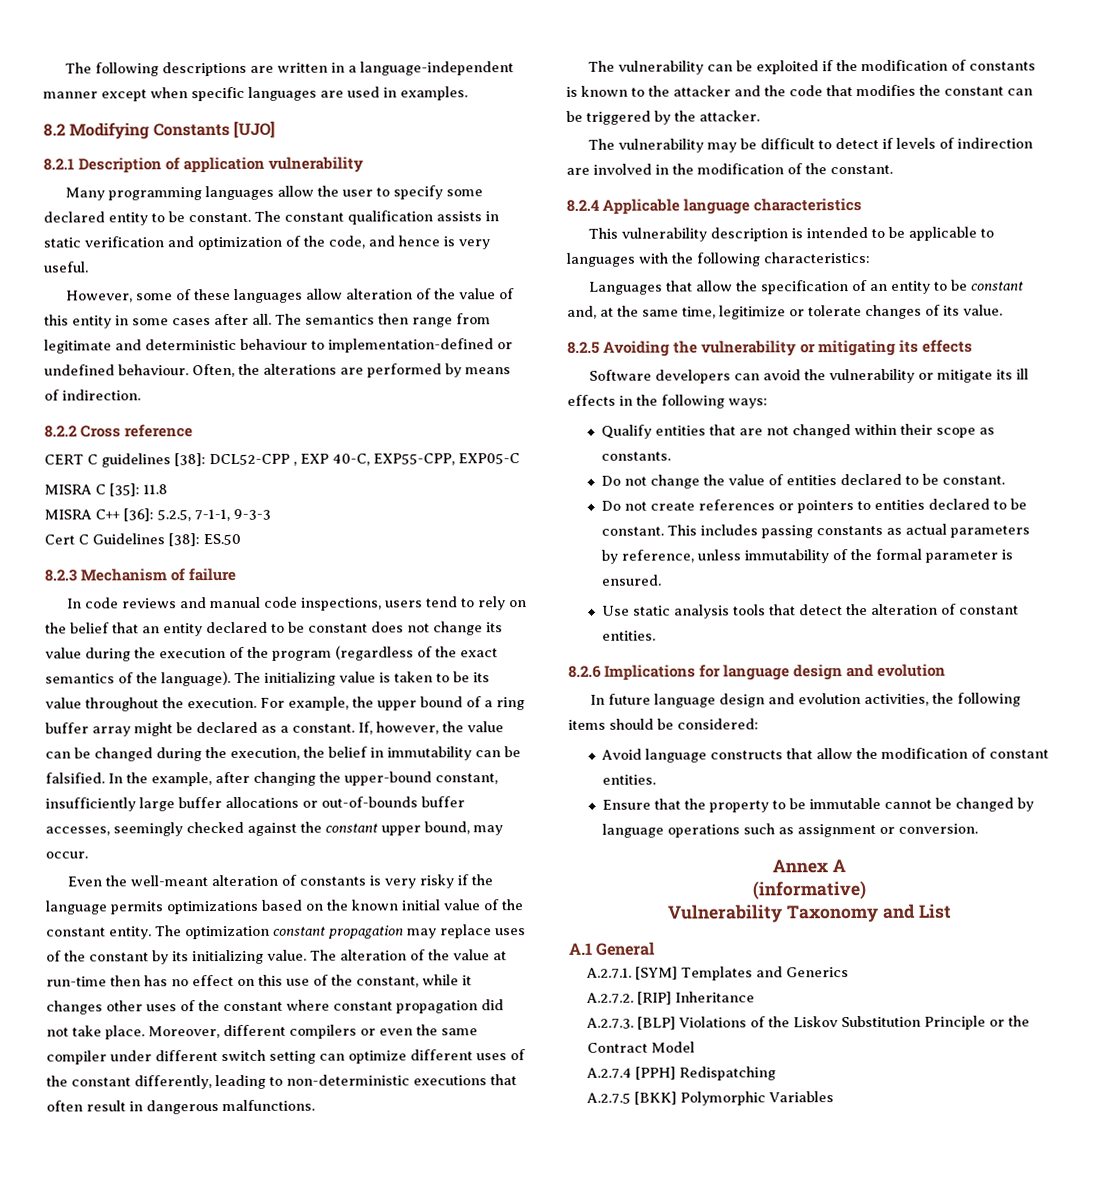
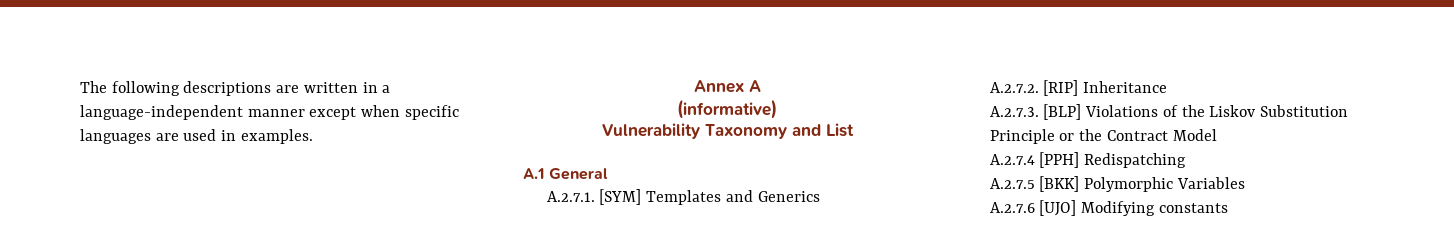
- 8.2 Modifying Constants [UJO]
- 8.2.1 Description of application vulnerability
- Many programming languages allow the user to specify some declared entity to be constant. The constant qualification assists in static verification and optimization of the code, and hence is very useful.
- However, some of these languages allow alteration of the value of this entity in some cases after all. The semantics then range from legitimate and deterministic behaviour to implementation-defined or undefined behaviour. Often, the alterations are performed by means of indirection.
- 8.2.2 Cross reference
- CERT C guidelines [38]: DCL52-CPP , EXP 40-C, EXP55-CPP, EXP05-C
- MISRA C [35]: 11.8
- MISRA C++ [36]: 5.2.5, 7-1-1, 9-3-3
- Cert C Guidelines [38]: ES.50
- 8.2.3 Mechanism of failure
- In code reviews and manual code inspections, users tend to rely on the belief that an entity declared to be constant does not change its value during the execution of the program (regardless of the exact semantics of the language). The initializing value is taken to be its value throughout the execution. For example, the upper bound of a ring buffer array might be declared as a constant. If, however, the value can be changed during the execution, the belief in immutability can be falsified. In the example, after changing the upper-bound constant, insufficiently large buffer allocations or out-of-bounds buffer accesses, seemingly checked against the constant upper bound, may occur.
- Even the well-meant alteration of constants is very risky if the language permits optimizations based on the known initial value of the constant entity. The optimization constant propagation may replace uses of the constant by its initializing value. The alteration of the value at run-time then has no effect on this use of the constant, while it changes other uses of the constant where constant propagation did not take place. Moreover, different compilers or even the same compiler under different switch setting can optimize different uses of the constant differently, leading to non-deterministic executions that often result in dangerous malfunctions.
- The vulnerability can be exploited if the modification of constants is known to the attacker and the code that modifies the constant can be triggered by the attacker.
- The vulnerability may be difficult to detect if levels of indirection are involved in the modification of the constant.
- 8.2.4 Applicable language characteristics
- This vulnerability description is intended to be applicable to languages with the following characteristics:
- Languages that allow the specification of an entity to be constant and, at the same time, legitimize or tolerate changes of its value.
- 8.2.5 Avoiding the vulnerability or mitigating its effects
- Software developers can avoid the vulnerability or mitigate its ill effects in the following ways:
- Qualify entities that are not changed within their scope as constants.
- Do not change the value of entities declared to be constant.
- Do not create references or pointers to entities declared to be constant. This includes passing constants as actual parameters by reference, unless immutability of the formal parameter is ensured.
- Use static analysis tools that detect the alteration of constant entities.
- 8.2.6 Implications for language design and evolution
- In future language design and evolution activities, the following items should be considered:
- Avoid language constructs that allow the modification of constant entities.
- Ensure that the property to be immutable cannot be changed by language operations such as assignment or conversion.
+ A.2.7.6 [UJO] Modifying constants

